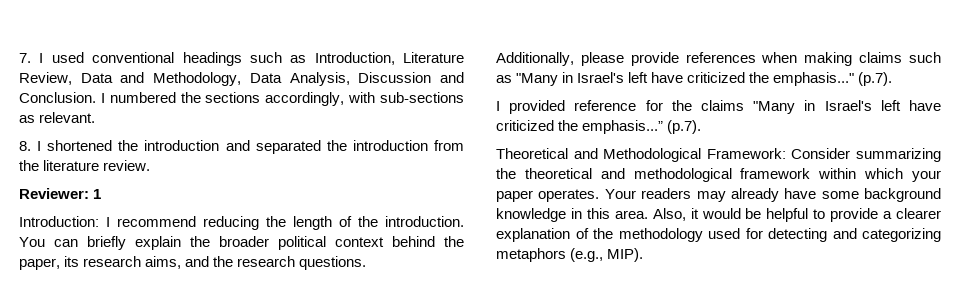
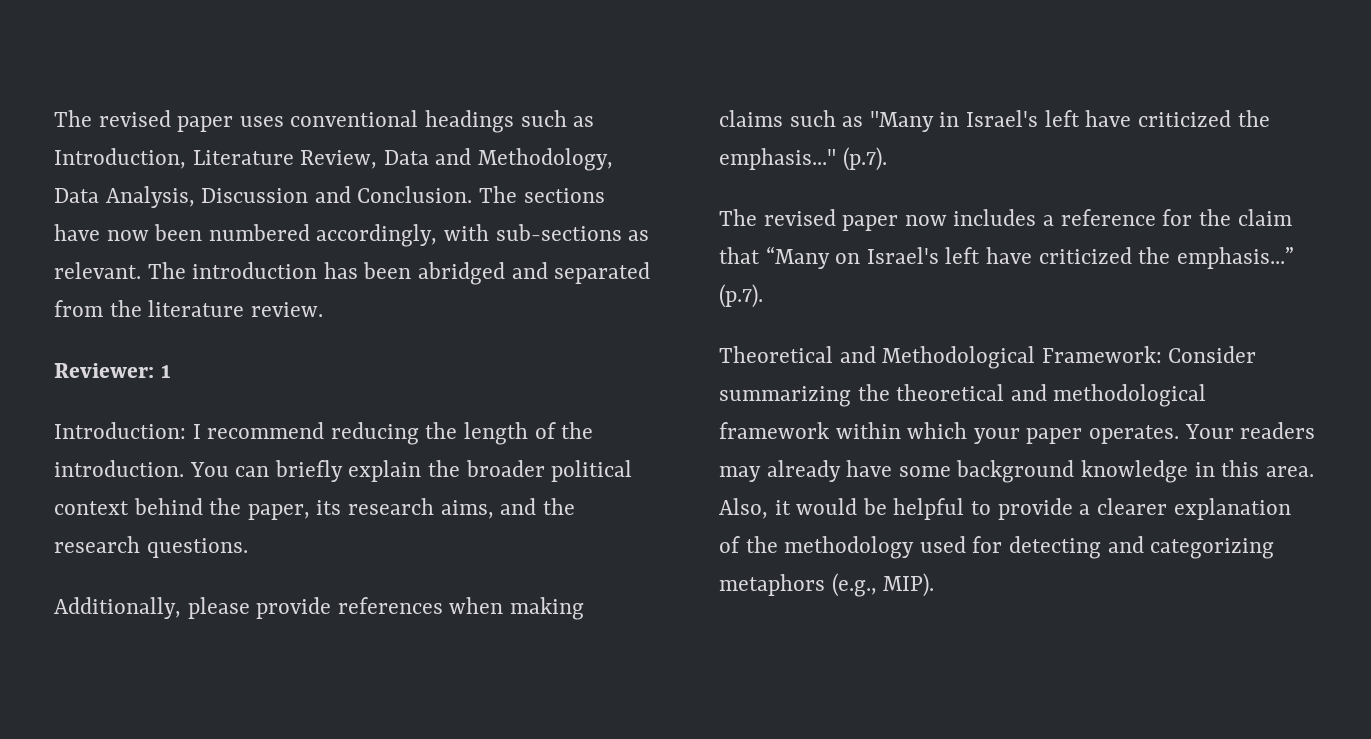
- 7. I used conventional headings such as Introduction, Literature Review, Data and Methodology, Data Analysis, Discussion and Conclusion.
+ The revised paper uses conventional headings such as Introduction, Literature Review, Data and Methodology, Data Analysis, Discussion and Conclusion.
- I numbered the sections accordingly, with sub-sections as relevant.
- 8. I shortened the introduction and separated the introduction from the literature review.
+ The sections have now been numbered accordingly, with sub-sections as relevant. The introduction has been abridged and separated from the literature review.
- I provided reference for the claims "Many in Israel's left have criticized the emphasis...”
+ The revised paper now includes a reference for the claim that “Many on Israel's left have criticized the emphasis...”

